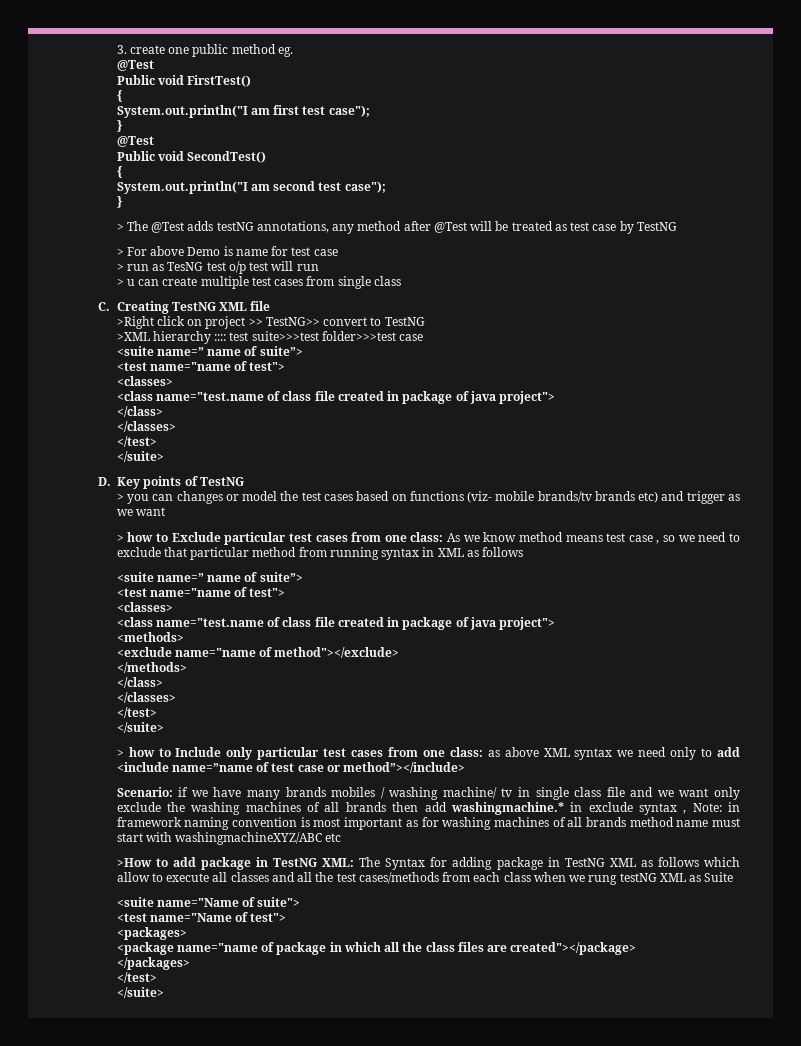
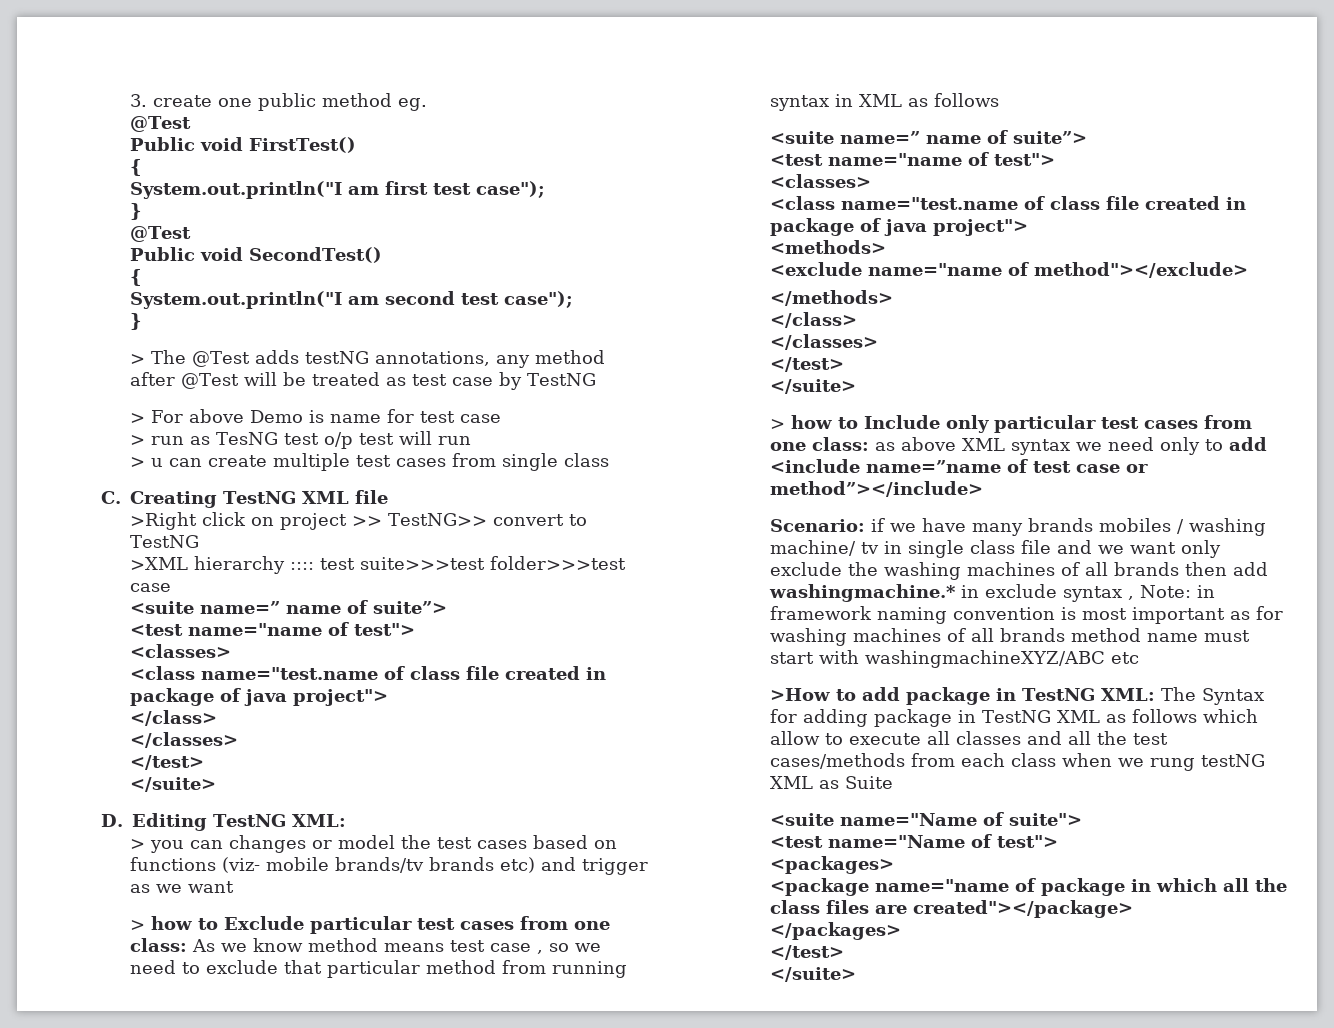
- D. Key points of TestNG
+ D. Editing TestNG XML:

